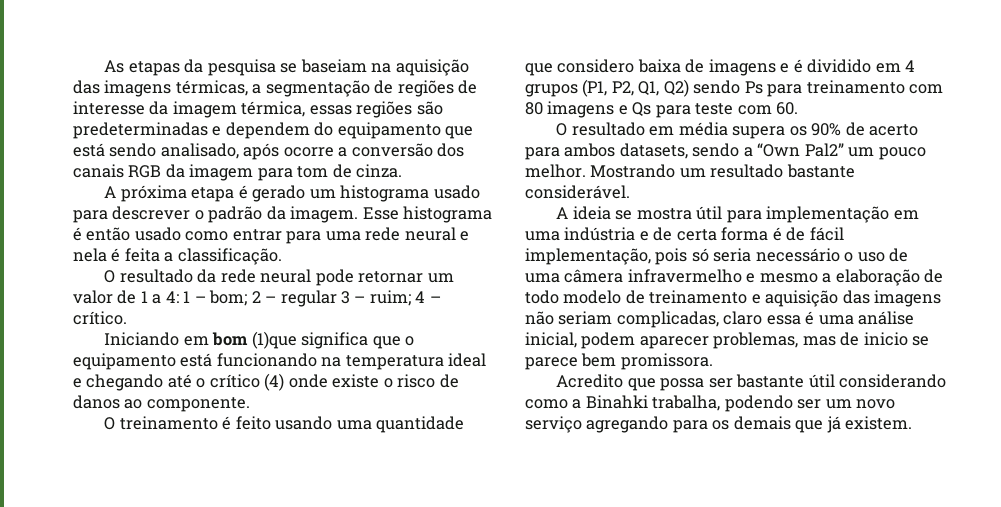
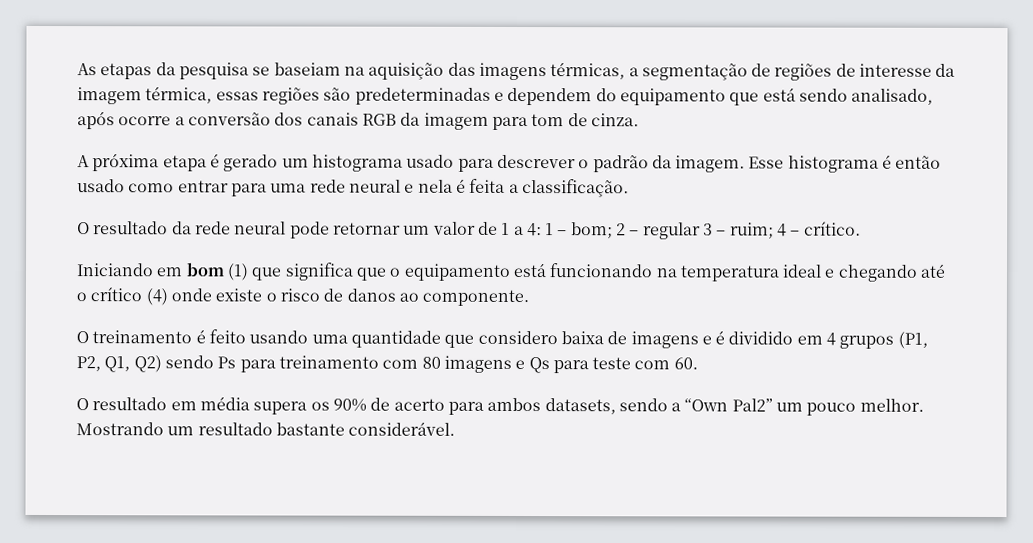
- Iniciando em bom (1)que significa que o equipamento está funcionando na temperatura ideal e chegando até o crítico (4) onde existe o risco de danos ao componente.
+ Iniciando em bom (1) que significa que o equipamento está funcionando na temperatura ideal e chegando até o crítico (4) onde existe o risco de danos ao componente.
- A ideia se mostra útil para implementação em uma indústria e de certa forma é de fácil implementação, pois só seria necessário o uso de uma câmera infravermelho e mesmo a elaboração de todo modelo de treinamento e aquisição das imagens não seriam complicadas, claro essa é uma análise inicial, podem aparecer problemas, mas de inicio se parece bem promissora.
- Acredito que possa ser bastante útil considerando como a Binahki trabalha, podendo ser um novo serviço agregando para os demais que já existem.

